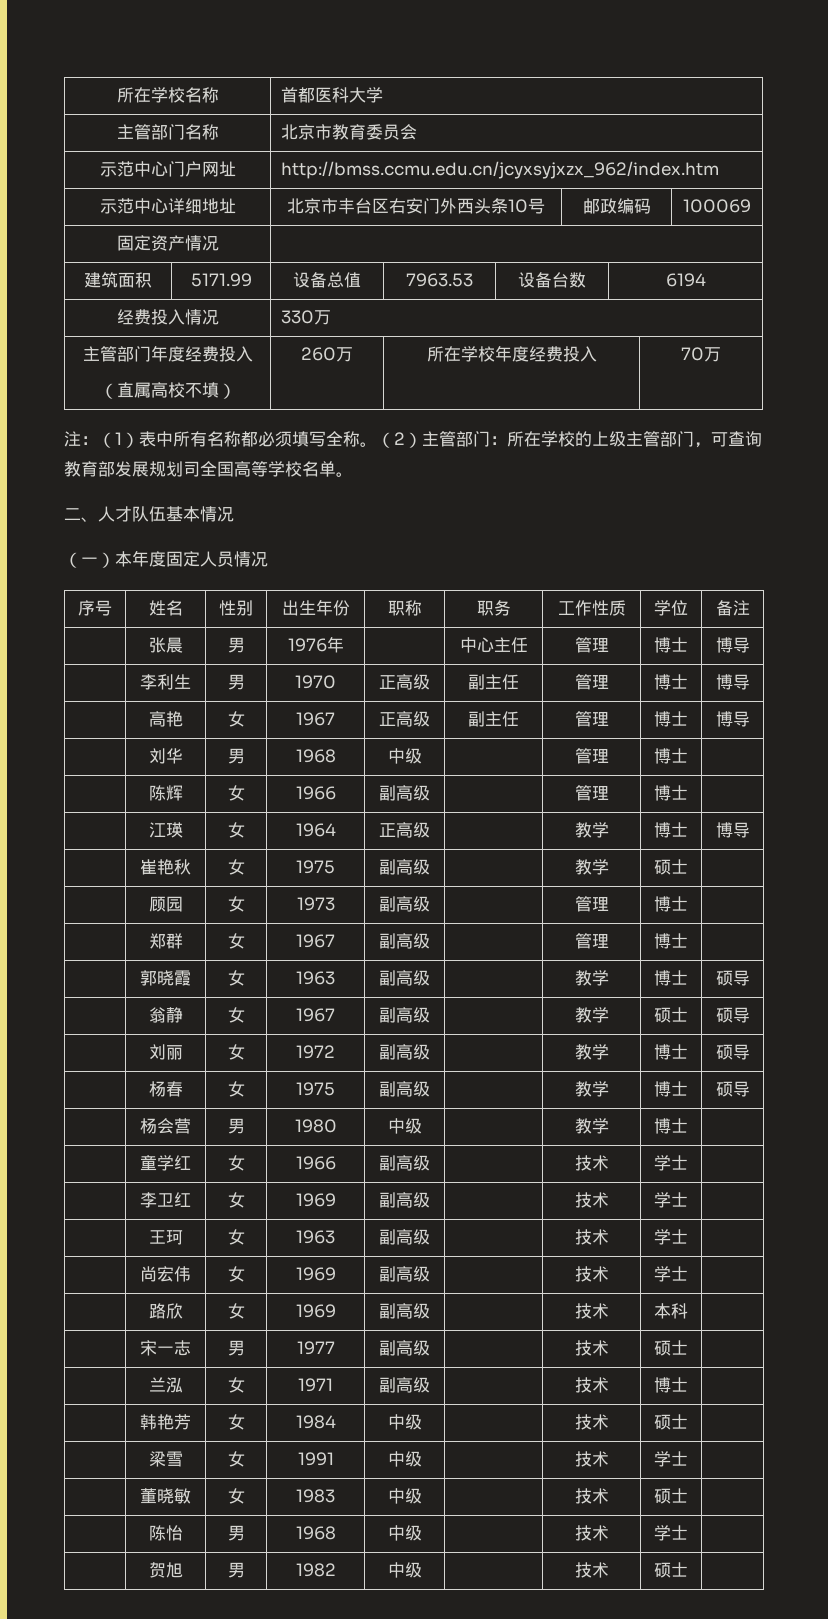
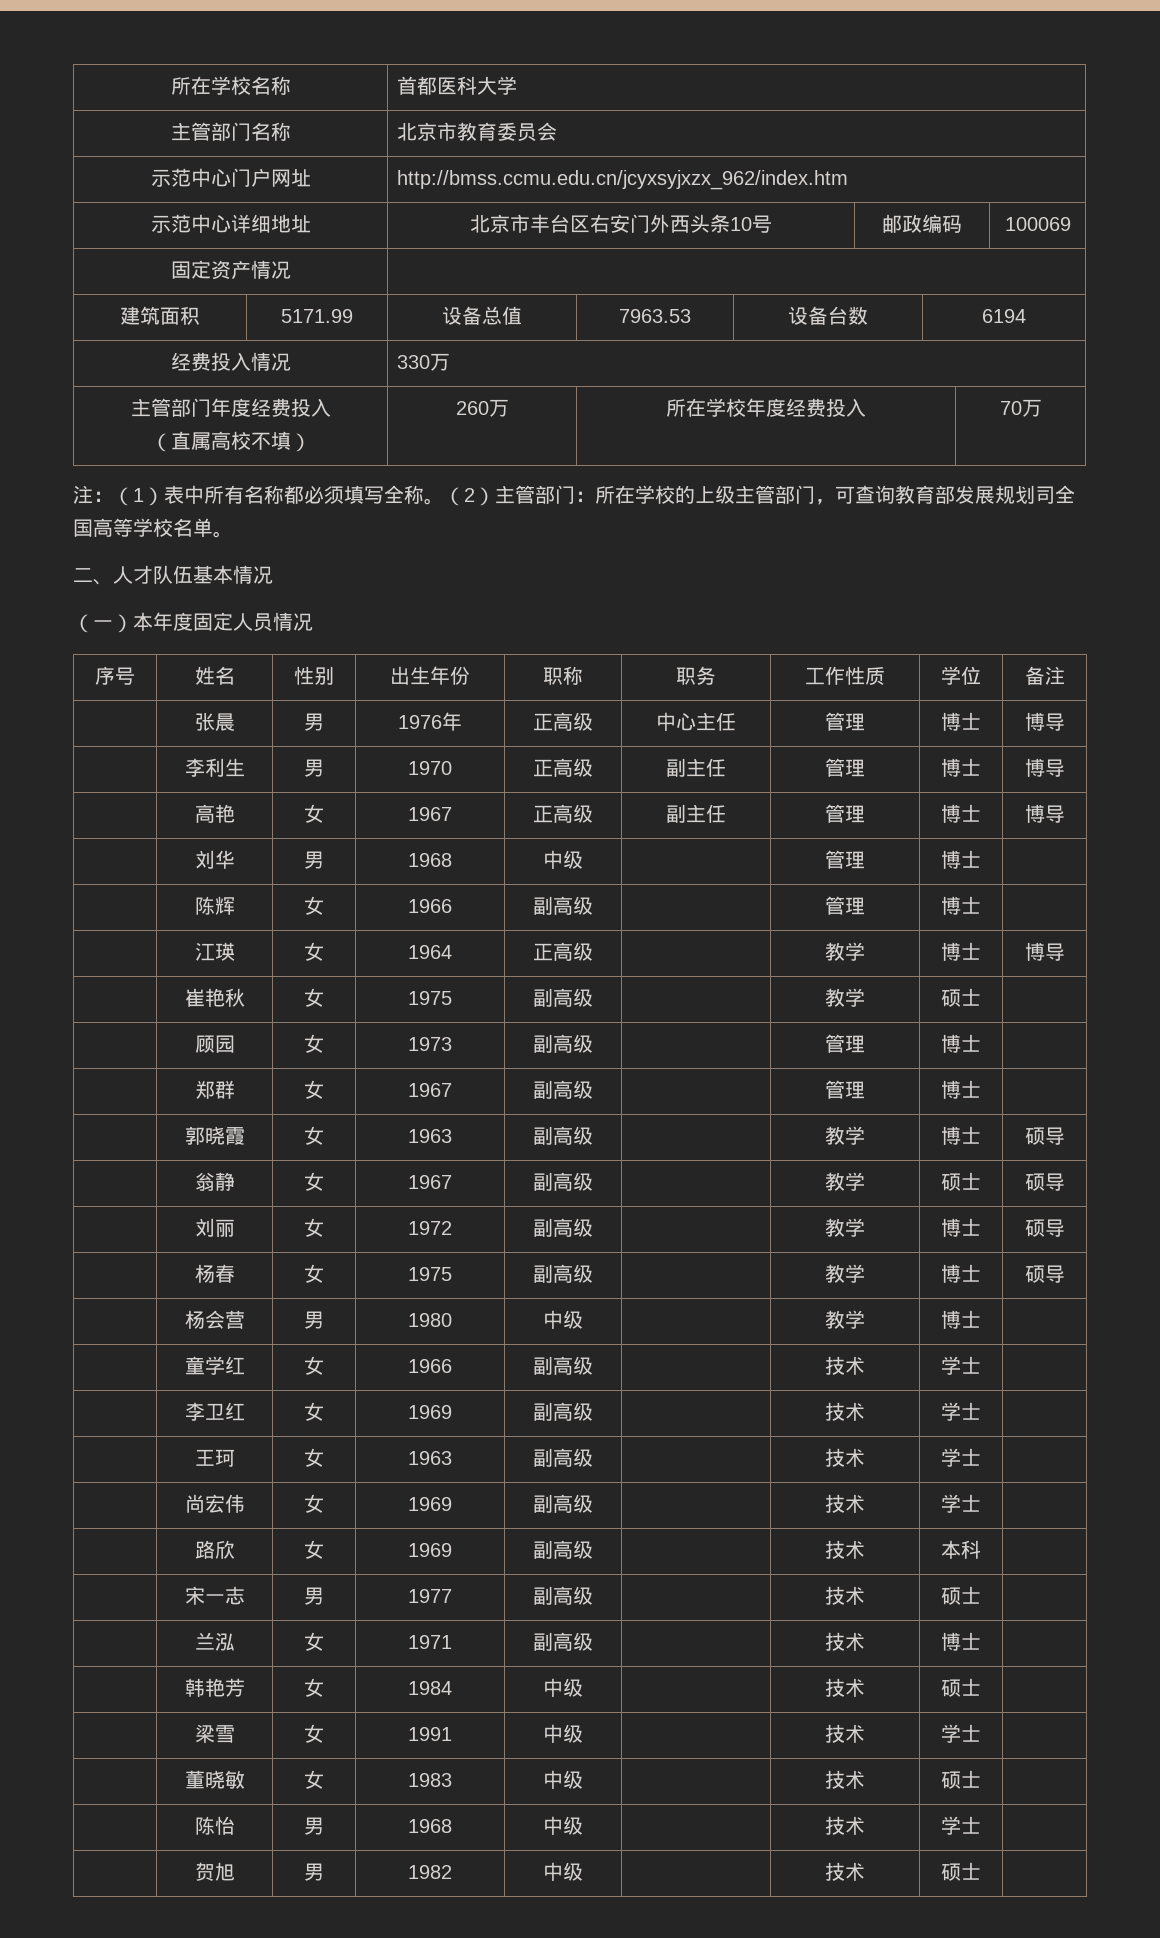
- | 张晨 | 男 | 1976年 | | 中心主任 | 管理 | 博士 | 博导
+ | 张晨 | 男 | 1976年 | 正高级 | 中心主任 | 管理 | 博士 | 博导

